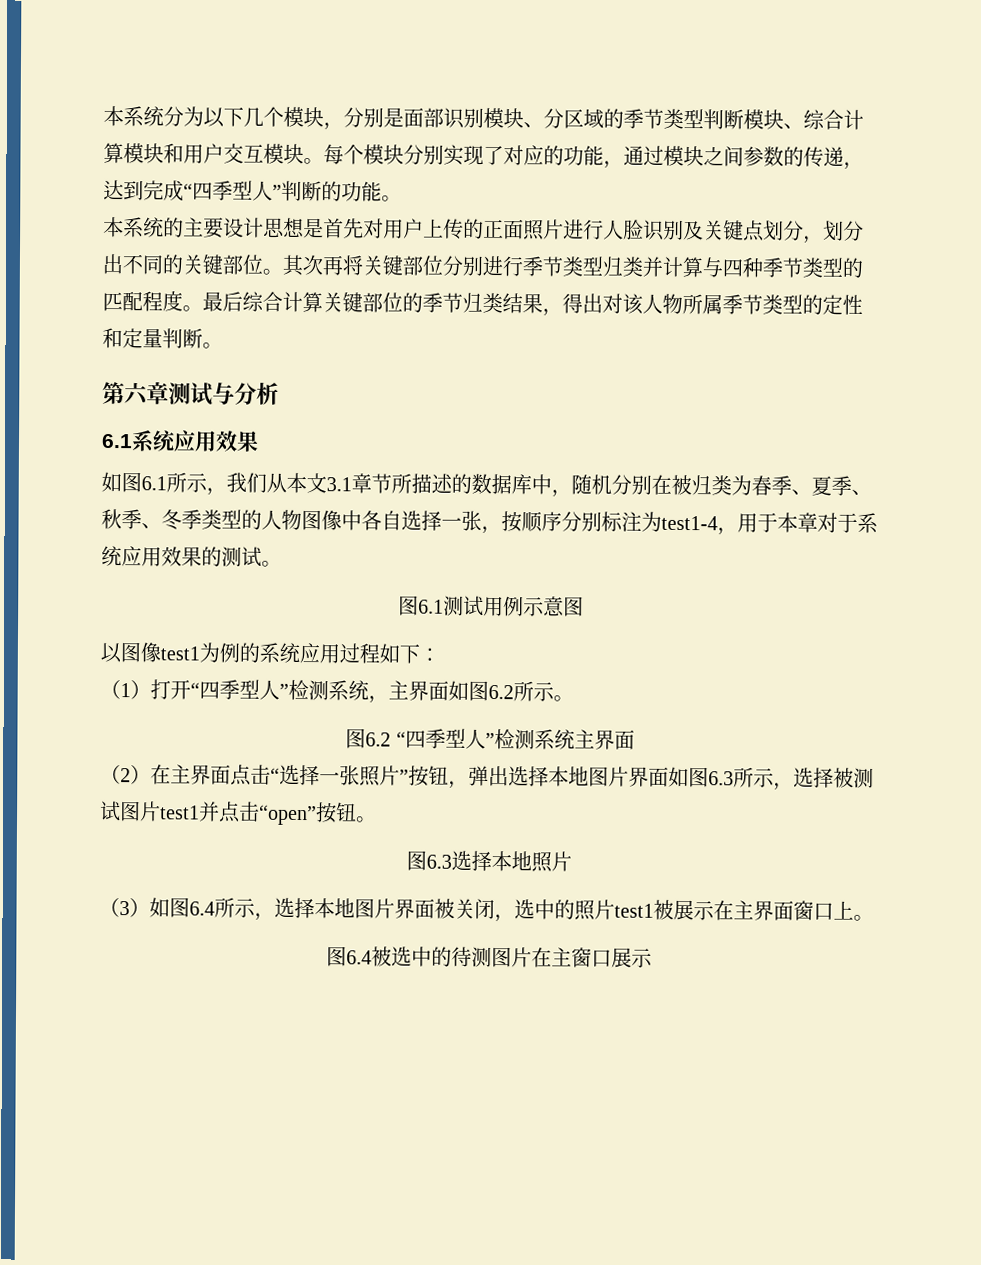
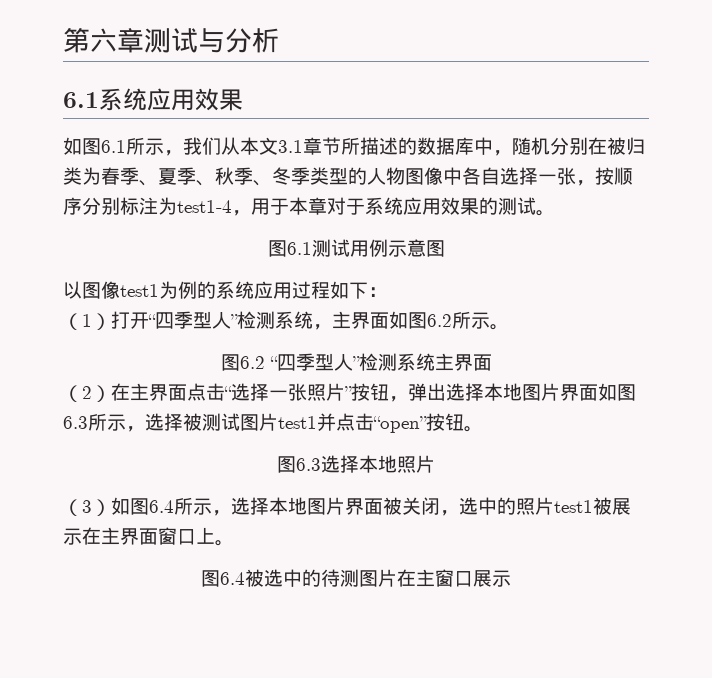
- 本系统分为以下几个模块，分别是面部识别模块、分区域的季节类型判断模块、综合计算模块和用户交互模块。每个模块分别实现了对应的功能，通过模块之间参数的传递，达到完成“四季型人”判断的功能。
- 本系统的主要设计思想是首先对用户上传的正面照片进行人脸识别及关键点划分，划分出不同的关键部位。其次再将关键部位分别进行季节类型归类并计算与四种季节类型的匹配程度。最后综合计算关键部位的季节归类结果，得出对该人物所属季节类型的定性和定量判断。

